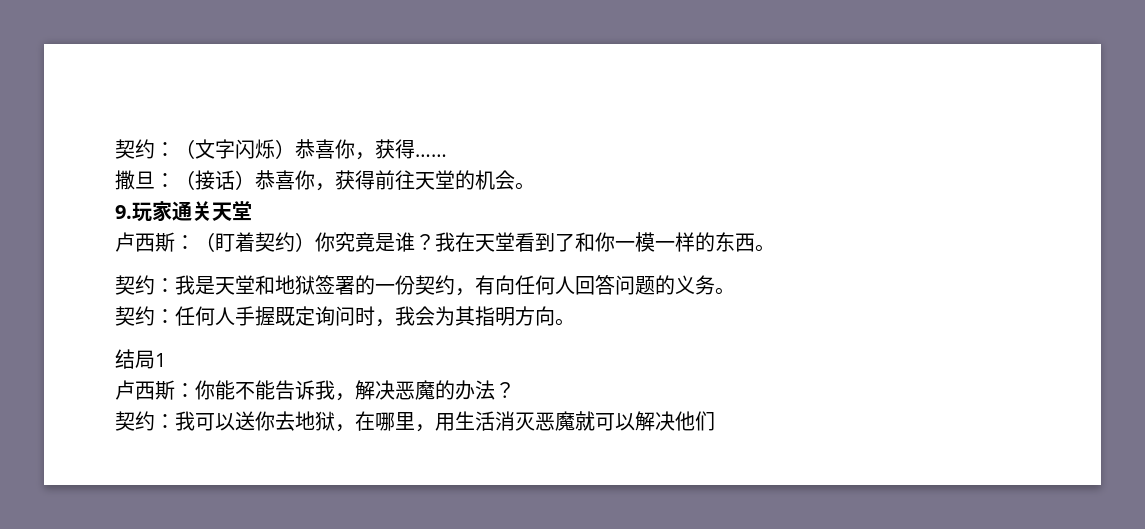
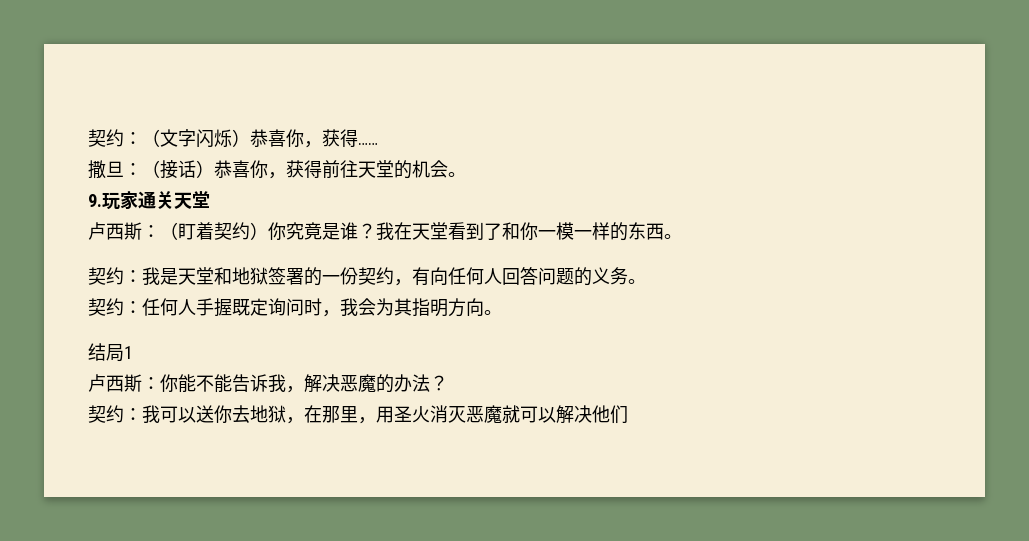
- 契约：我可以送你去地狱，在哪里，用生活消灭恶魔就可以解决他们
+ 契约：我可以送你去地狱，在那里，用圣火消灭恶魔就可以解决他们

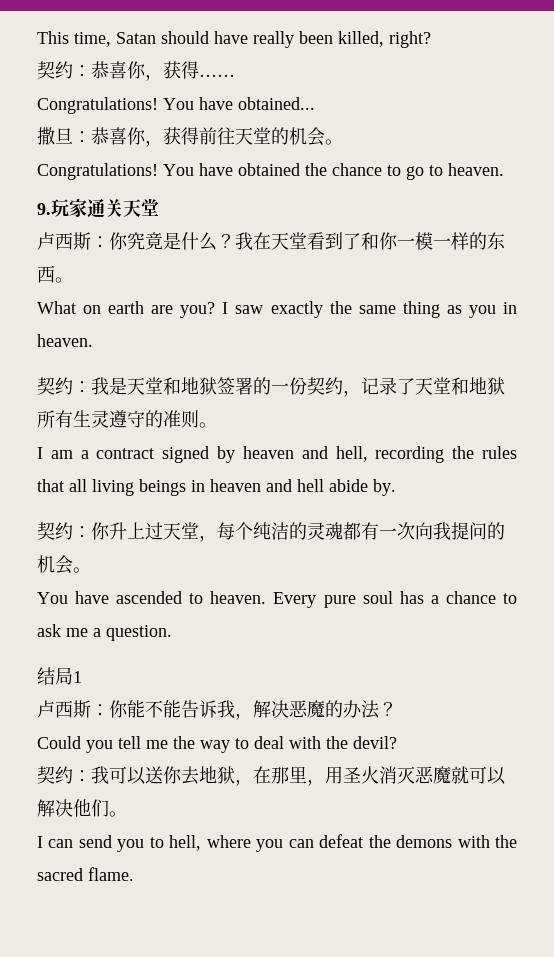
- 契约：（文字闪烁）恭喜你，获得……
+ This time, Satan should have really been killed, right?
+ 契约：恭喜你，获得……
+ Congratulations! You have obtained...
- 撒旦：（接话）恭喜你，获得前往天堂的机会。
+ 撒旦：恭喜你，获得前往天堂的机会。
+ Congratulations! You have obtained the chance to go to heaven.
- 卢西斯：（盯着契约）你究竟是谁？
+ 卢西斯：你究竟是什么？
+ What on earth are you? I saw exactly the same thing as you in heaven.
- 契约：我是天堂和地狱签署的一份契约，有向任何人回答问题的义务。
- 契约：任何人手握既定询问时，我会为其指明方向。
+ 契约：我是天堂和地狱签署的一份契约，记录了天堂和地狱所有生灵遵守的准则。
+ I am a contract signed by heaven and hell, recording the rules that all living beings in heaven and hell abide by.
+ 契约：你升上过天堂，每个纯洁的灵魂都有一次向我提问的机会。
+ You have ascended to heaven. Every pure soul has a chance to ask me a question.
+ Could you tell me the way to deal with the devil?
- 契约：我可以送你去地狱，在那里，用圣火消灭恶魔就可以解决他们
+ 契约：我可以送你去地狱，在那里，用圣火消灭恶魔就可以解决他们。
+ I can send you to hell, where you can defeat the demons with the sacred flame.

